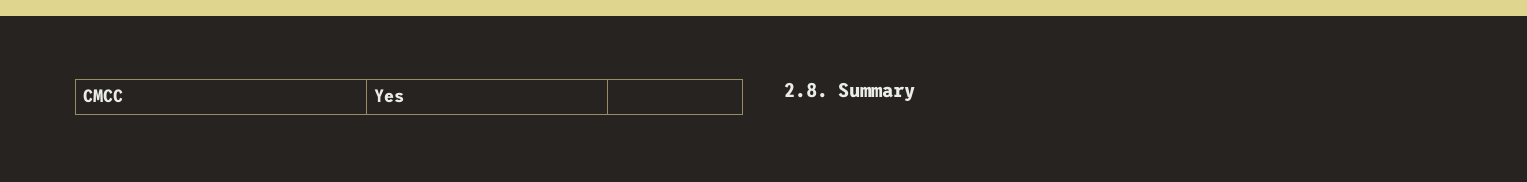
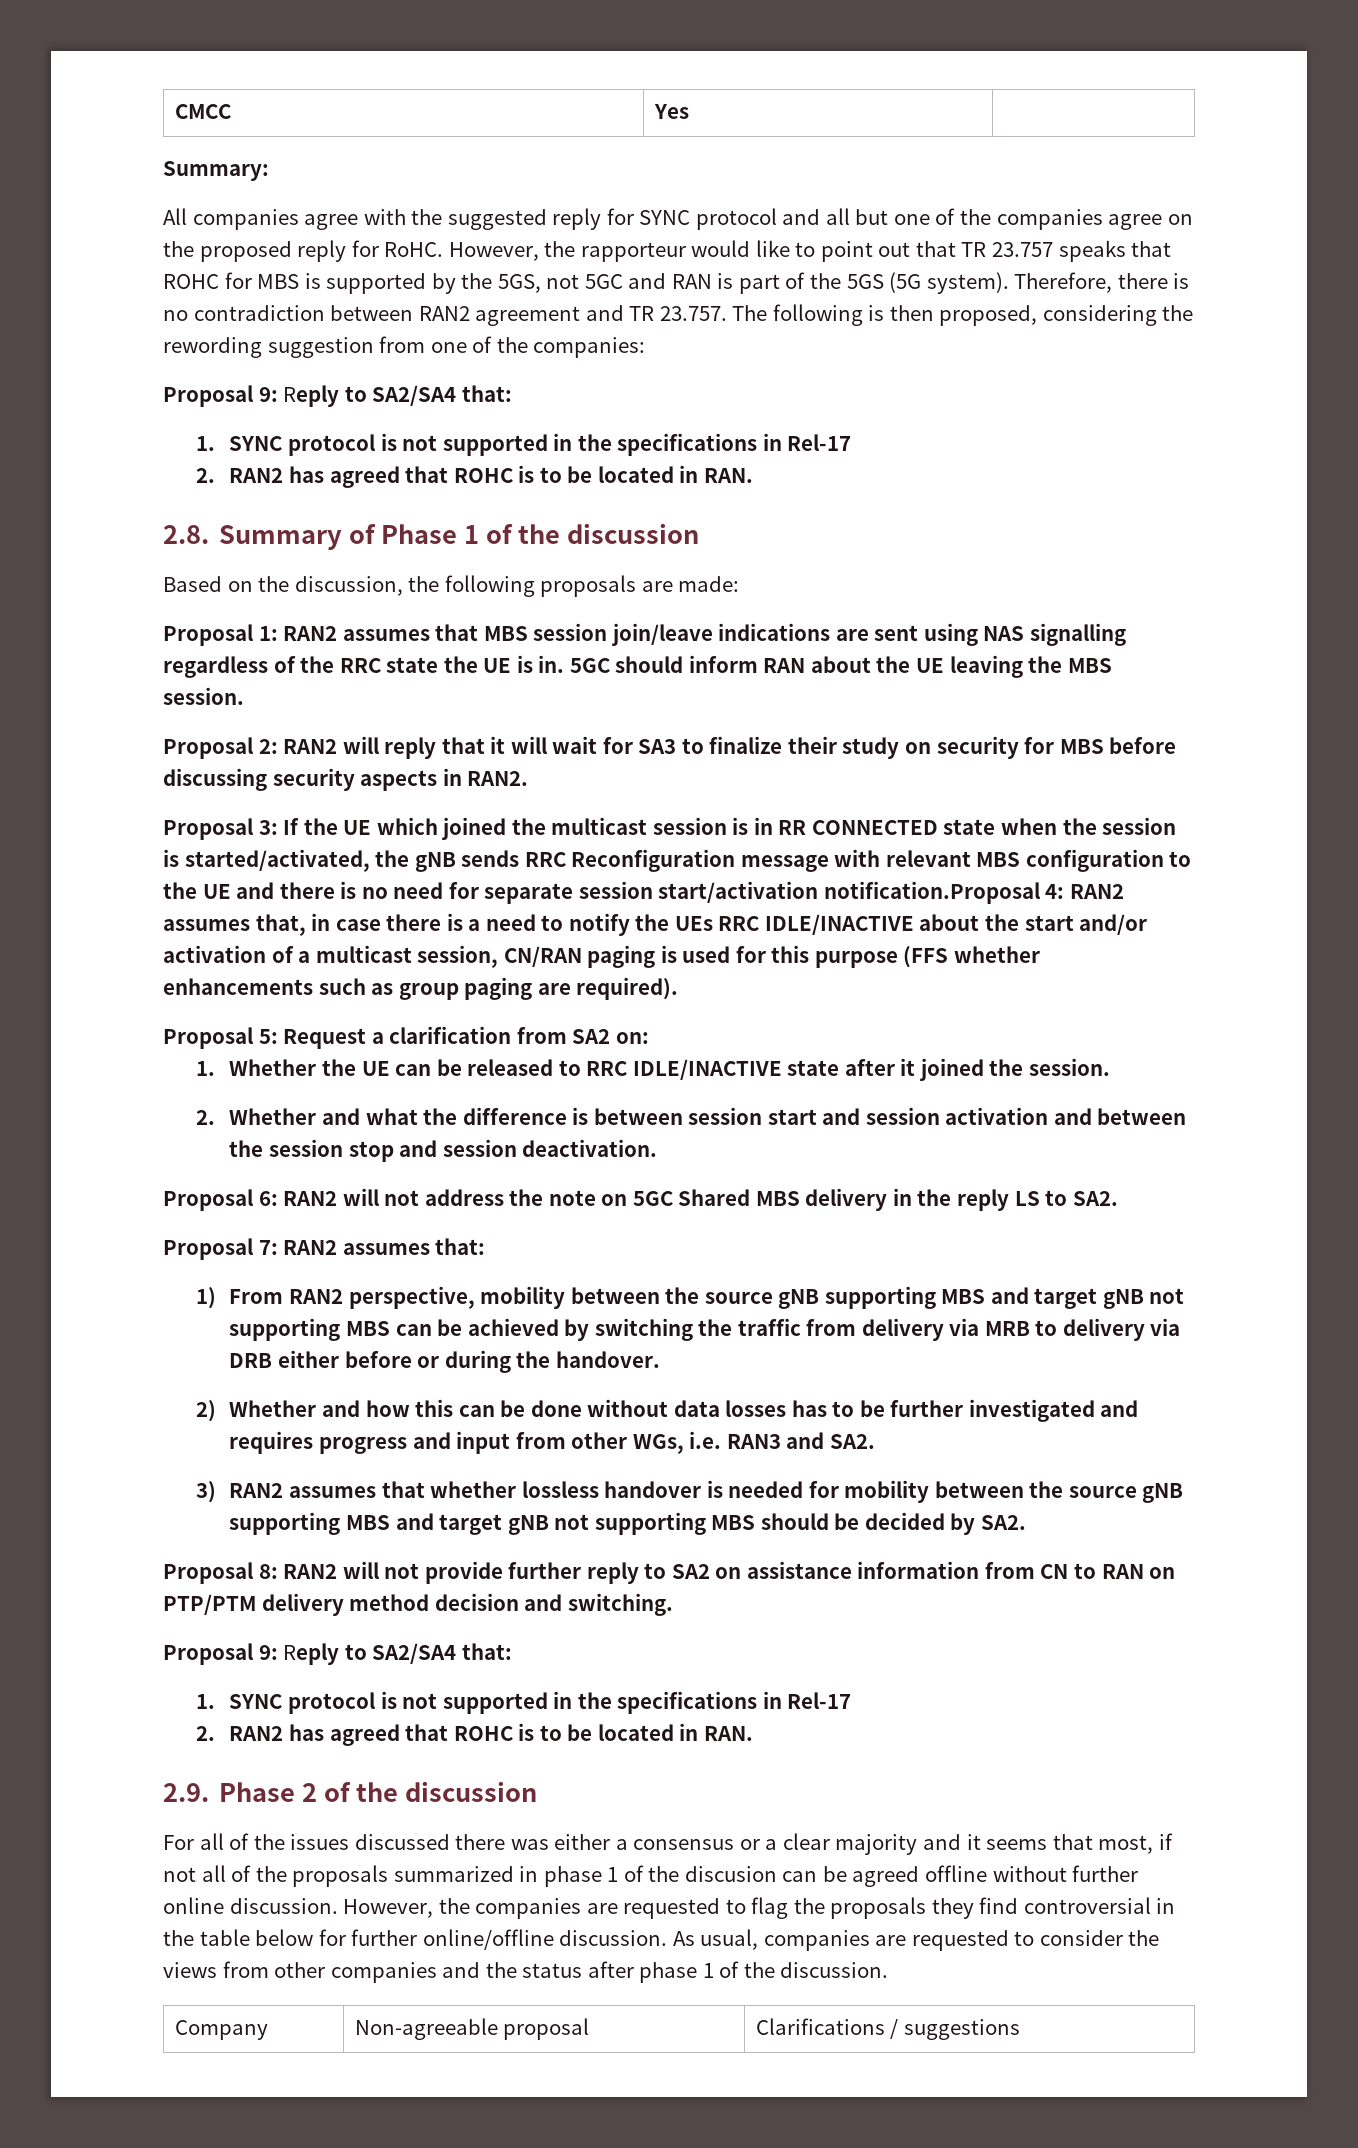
- 2.8. Summary
+ Summary:
+ All companies agree with the suggested reply for SYNC protocol and all but one of the companies agree on the proposed reply for RoHC. However, the rapporteur would like to point out that TR 23.757 speaks that ROHC for MBS is supported by the 5GS, not 5GC and RAN is part of the 5GS (5G system). Therefore, there is no contradiction between RAN2 agreement and TR 23.757. The following is then proposed, considering the rewording suggestion from one of the companies:
+ Proposal 9: Reply to SA2/SA4 that:
+ 1. SYNC protocol is not supported in the specifications in Rel-17
+ 2. RAN2 has agreed that ROHC is to be located in RAN.
+ 2.8. Summary of Phase 1 of the discussion
+ Based on the discussion, the following proposals are made:
+ Proposal 1: RAN2 assumes that MBS session join/leave indications are sent using NAS signalling regardless of the RRC state the UE is in. 5GC should inform RAN about the UE leaving the MBS session.
+ Proposal 2: RAN2 will reply that it will wait for SA3 to finalize their study on security for MBS before discussing security aspects in RAN2.
+ Proposal 3: If the UE which joined the multicast session is in RR CONNECTED state when the session is started/activated, the gNB sends RRC Reconfiguration message with relevant MBS configuration to the UE and there is no need for separate session start/activation notification.Proposal 4: RAN2 assumes that, in case there is a need to notify the UEs RRC IDLE/INACTIVE about the start and/or activation of a multicast session, CN/RAN paging is used for this purpose (FFS whether enhancements such as group paging are required).
+ Proposal 5: Request a clarification from SA2 on:
+ 1. Whether the UE can be released to RRC IDLE/INACTIVE state after it joined the session.
+ 2. Whether and what the difference is between session start and session activation and between the session stop and session deactivation.
+ Proposal 6: RAN2 will not address the note on 5GC Shared MBS delivery in the reply LS to SA2.
+ Proposal 7: RAN2 assumes that:
+ 1) From RAN2 perspective, mobility between the source gNB supporting MBS and target gNB not supporting MBS can be achieved by switching the traffic from delivery via MRB to delivery via DRB either before or during the handover.
+ 2) Whether and how this can be done without data losses has to be further investigated and requires progress and input from other WGs, i.e. RAN3 and SA2.
+ 3) RAN2 assumes that whether lossless handover is needed for mobility between the source gNB supporting MBS and target gNB not supporting MBS should be decided by SA2.
+ Proposal 8: RAN2 will not provide further reply to SA2 on assistance information from CN to RAN on PTP/PTM delivery method decision and switching.
+ Proposal 9: Reply to SA2/SA4 that:
+ 1. SYNC protocol is not supported in the specifications in Rel-17
+ 2. RAN2 has agreed that ROHC is to be located in RAN.
+ 2.9. Phase 2 of the discussion
+ For all of the issues discussed there was either a consensus or a clear majority and it seems that most, if not all of the proposals summarized in phase 1 of the discusion can be agreed offline without further online discussion. However, the companies are requested to flag the proposals they find controversial in the table below for further online/offline discussion. As usual, companies are requested to consider the views from other companies and the status after phase 1 of the discussion.
+ Company | Non-agreeable proposal | Clarifications / suggestions

